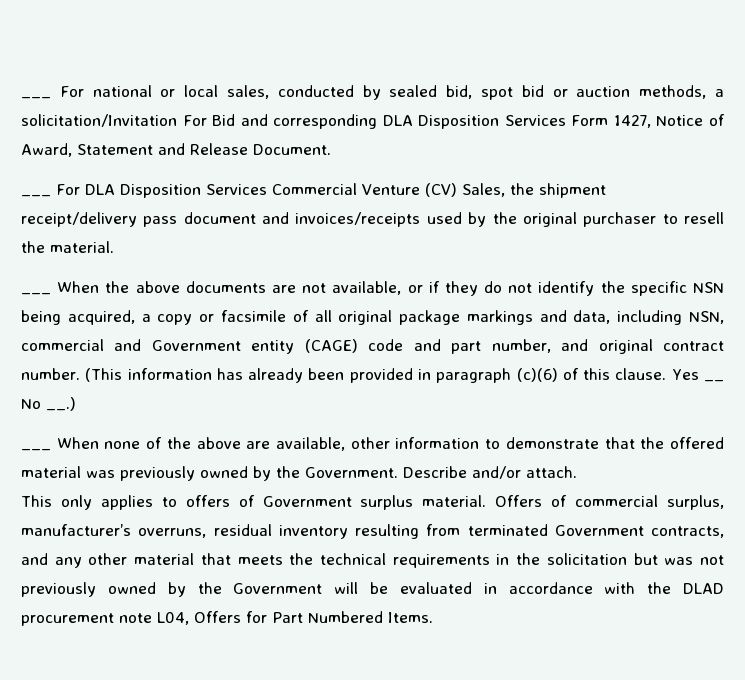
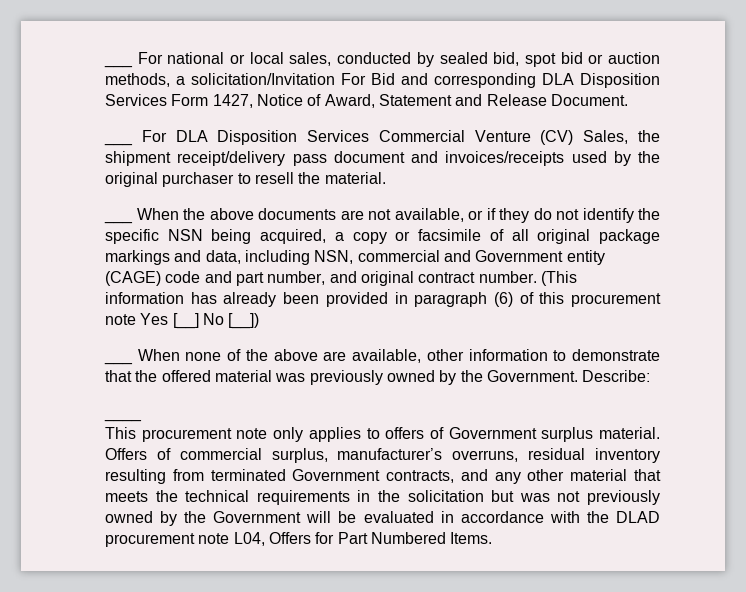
- (This information has already been provided in paragraph (c)(6) of this clause. Yes __ No __.)
+ (This information has already been provided in paragraph (6) of this procurement note Yes [__] No [__])
- Describe and/or attach.
+ Describe:
+ ____
- This only applies to offers of Government surplus material.
+ This procurement note only applies to offers of Government surplus material.

